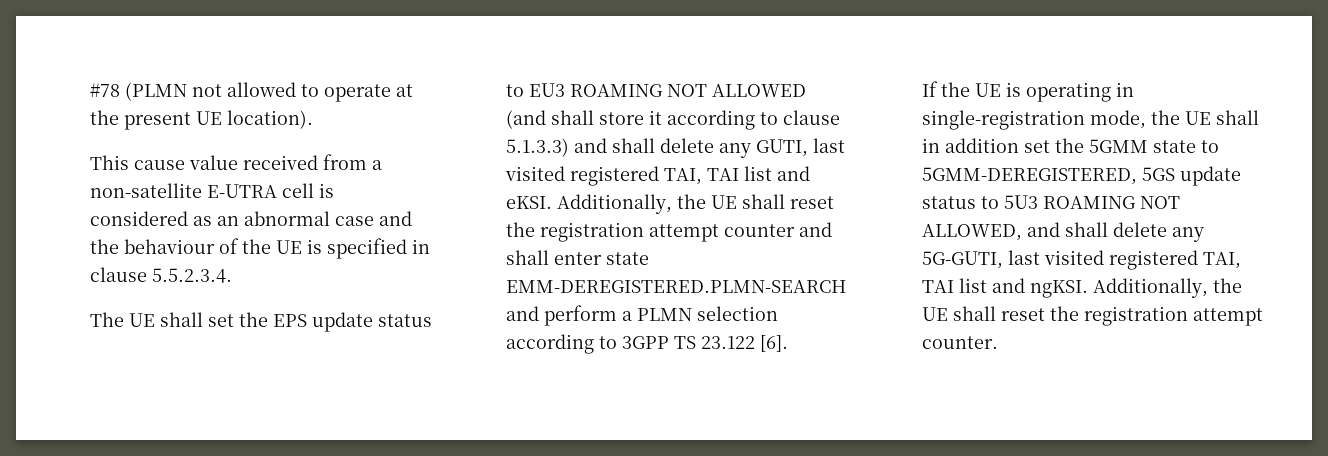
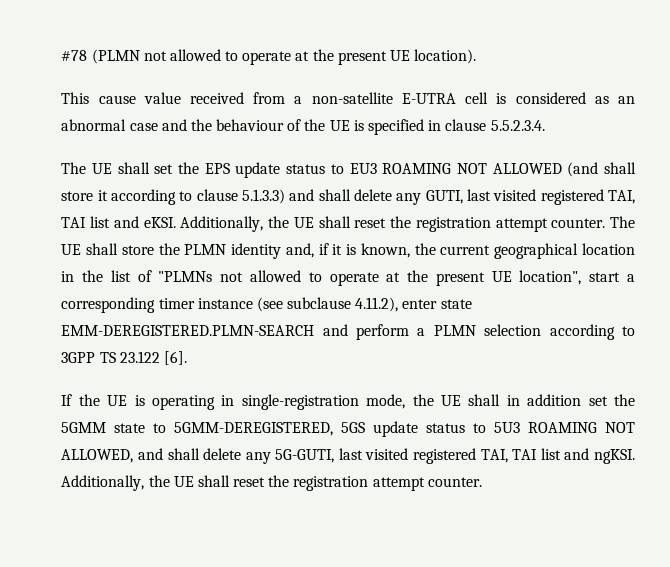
- Additionally, the UE shall reset the registration attempt counter and shall enter state EMM-DEREGISTERED.PLMN-SEARCH and perform a PLMN selection according to 3GPP TS 23.122 [6].
+ Additionally, the UE shall reset the registration attempt counter. The UE shall store the PLMN identity and, if it is known, the current geographical location in the list of "PLMNs not allowed to operate at the present UE location", start a corresponding timer instance (see subclause 4.11.2), enter state EMM-DEREGISTERED.PLMN-SEARCH and perform a PLMN selection according to 3GPP TS 23.122 [6].

